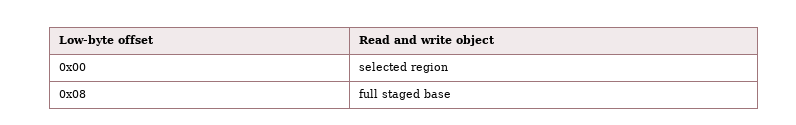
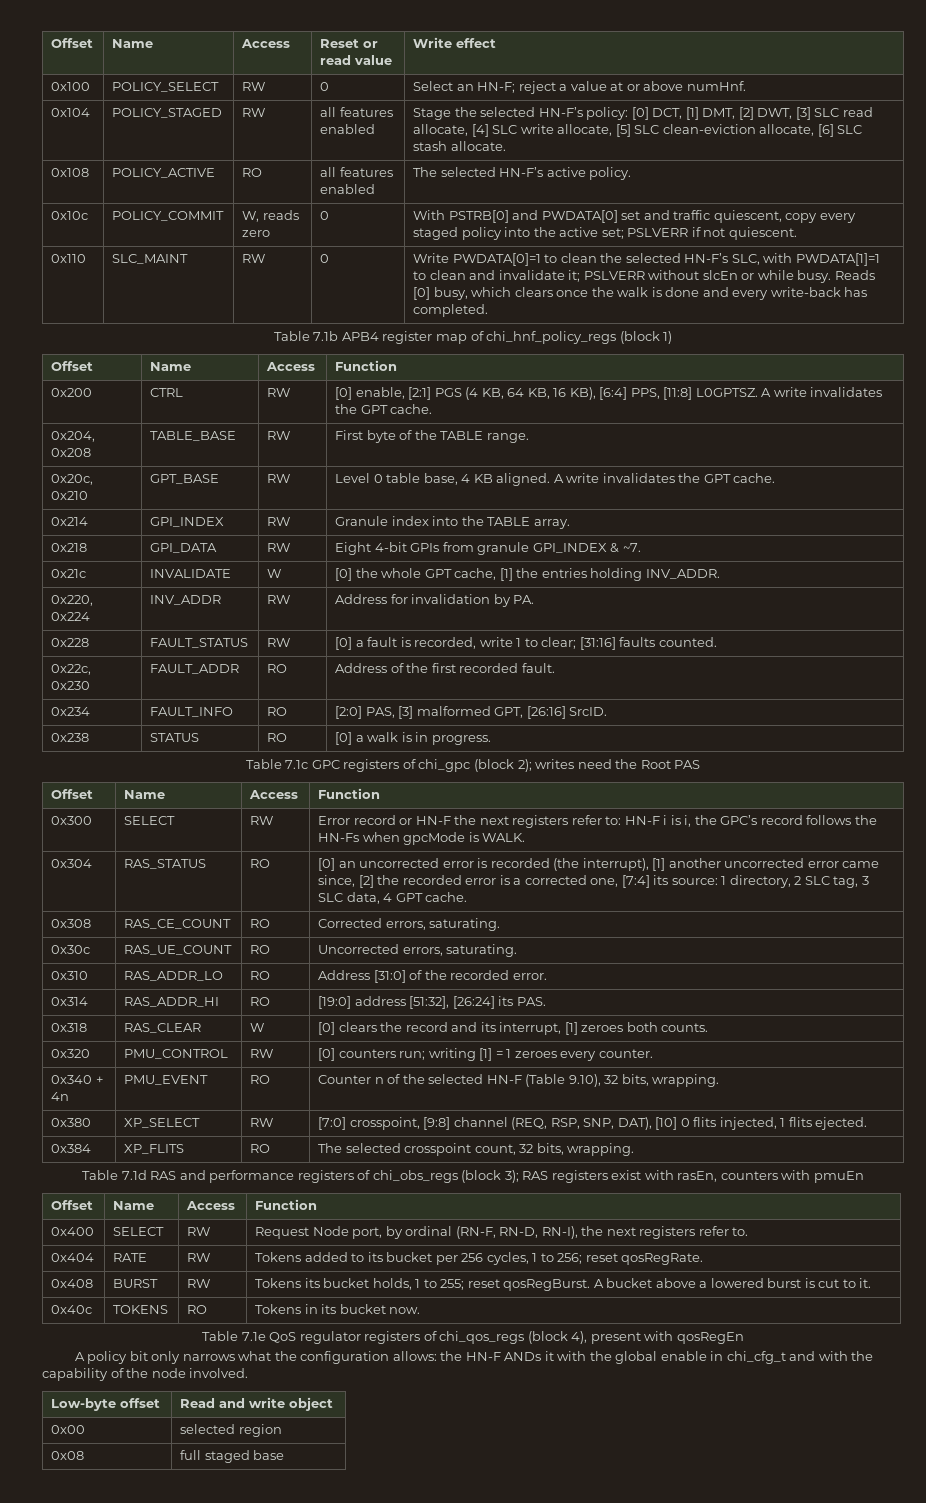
+ Offset | Name | Access | Reset or read value | Write effect
+ 0x100 | POLICY_SELECT | RW | 0 | Select an HN-F; reject a value at or above numHnf.
+ 0x104 | POLICY_STAGED | RW | all features enabled | Stage the selected HN-F’s policy: [0] DCT, [1] DMT, [2] DWT, [3] SLC read allocate, [4] SLC write allocate, [5] SLC clean-eviction allocate, [6] SLC stash allocate.
+ 0x108 | POLICY_ACTIVE | RO | all features enabled | The selected HN-F’s active policy.
+ 0x10c | POLICY_COMMIT | W, reads zero | 0 | With PSTRB[0] and PWDATA[0] set and traffic quiescent, copy every staged policy into the active set; PSLVERR if not quiescent.
+ 0x110 | SLC_MAINT | RW | 0 | Write PWDATA[0]=1 to clean the selected HN-F’s SLC, with PWDATA[1]=1 to clean and invalidate it; PSLVERR without slcEn or while busy. Reads [0] busy, which clears once the walk is done and every write-back has completed.
+ Table 7.1b APB4 register map of chi_hnf_policy_regs (block 1)
+ Offset | Name | Access | Function
+ 0x200 | CTRL | RW | [0] enable, [2:1] PGS (4 KB, 64 KB, 16 KB), [6:4] PPS, [11:8] L0GPTSZ. A write invalidates the GPT cache.
+ 0x204, 0x208 | TABLE_BASE | RW | First byte of the TABLE range.
+ 0x20c, 0x210 | GPT_BASE | RW | Level 0 table base, 4 KB aligned. A write invalidates the GPT cache.
+ 0x214 | GPI_INDEX | RW | Granule index into the TABLE array.
+ 0x218 | GPI_DATA | RW | Eight 4-bit GPIs from granule GPI_INDEX & ~7.
+ 0x21c | INVALIDATE | W | [0] the whole GPT cache, [1] the entries holding INV_ADDR.
+ 0x220, 0x224 | INV_ADDR | RW | Address for invalidation by PA.
+ 0x228 | FAULT_STATUS | RW | [0] a fault is recorded, write 1 to clear; [31:16] faults counted.
+ 0x22c, 0x230 | FAULT_ADDR | RO | Address of the first recorded fault.
+ 0x234 | FAULT_INFO | RO | [2:0] PAS, [3] malformed GPT, [26:16] SrcID.
+ 0x238 | STATUS | RO | [0] a walk is in progress.
+ Table 7.1c GPC registers of chi_gpc (block 2); writes need the Root PAS
+ Offset | Name | Access | Function
+ 0x300 | SELECT | RW | Error record or HN-F the next registers refer to: HN-F i is i, the GPC’s record follows the HN-Fs when gpcMode is WALK.
+ 0x304 | RAS_STATUS | RO | [0] an uncorrected error is recorded (the interrupt), [1] another uncorrected error came since, [2] the recorded error is a corrected one, [7:4] its source: 1 directory, 2 SLC tag, 3 SLC data, 4 GPT cache.
+ 0x308 | RAS_CE_COUNT | RO | Corrected errors, saturating.
+ 0x30c | RAS_UE_COUNT | RO | Uncorrected errors, saturating.
+ 0x310 | RAS_ADDR_LO | RO | Address [31:0] of the recorded error.
+ 0x314 | RAS_ADDR_HI | RO | [19:0] address [51:32], [26:24] its PAS.
+ 0x318 | RAS_CLEAR | W | [0] clears the record and its interrupt, [1] zeroes both counts.
+ 0x320 | PMU_CONTROL | RW | [0] counters run; writing [1] = 1 zeroes every counter.
+ 0x340 + 4n | PMU_EVENT | RO | Counter n of the selected HN-F (Table 9.10), 32 bits, wrapping.
+ 0x380 | XP_SELECT | RW | [7:0] crosspoint, [9:8] channel (REQ, RSP, SNP, DAT), [10] 0 flits injected, 1 flits ejected.
+ 0x384 | XP_FLITS | RO | The selected crosspoint count, 32 bits, wrapping.
+ Table 7.1d RAS and performance registers of chi_obs_regs (block 3); RAS registers exist with rasEn, counters with pmuEn
+ Offset | Name | Access | Function
+ 0x400 | SELECT | RW | Request Node port, by ordinal (RN-F, RN-D, RN-I), the next registers refer to.
+ 0x404 | RATE | RW | Tokens added to its bucket per 256 cycles, 1 to 256; reset qosRegRate.
+ 0x408 | BURST | RW | Tokens its bucket holds, 1 to 255; reset qosRegBurst. A bucket above a lowered burst is cut to it.
+ 0x40c | TOKENS | RO | Tokens in its bucket now.
+ Table 7.1e QoS regulator registers of chi_qos_regs (block 4), present with qosRegEn
+ A policy bit only narrows what the configuration allows: the HN-F ANDs it with the global enable in chi_cfg_t and with the capability of the node involved.

